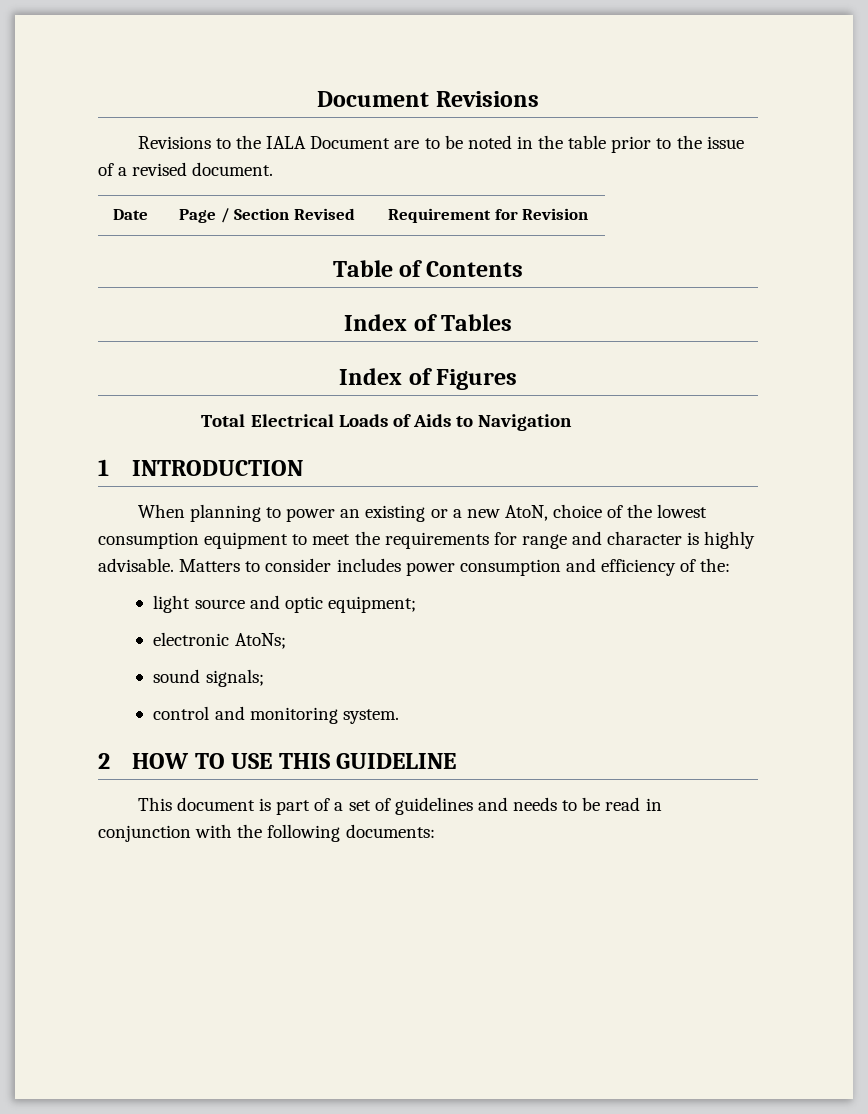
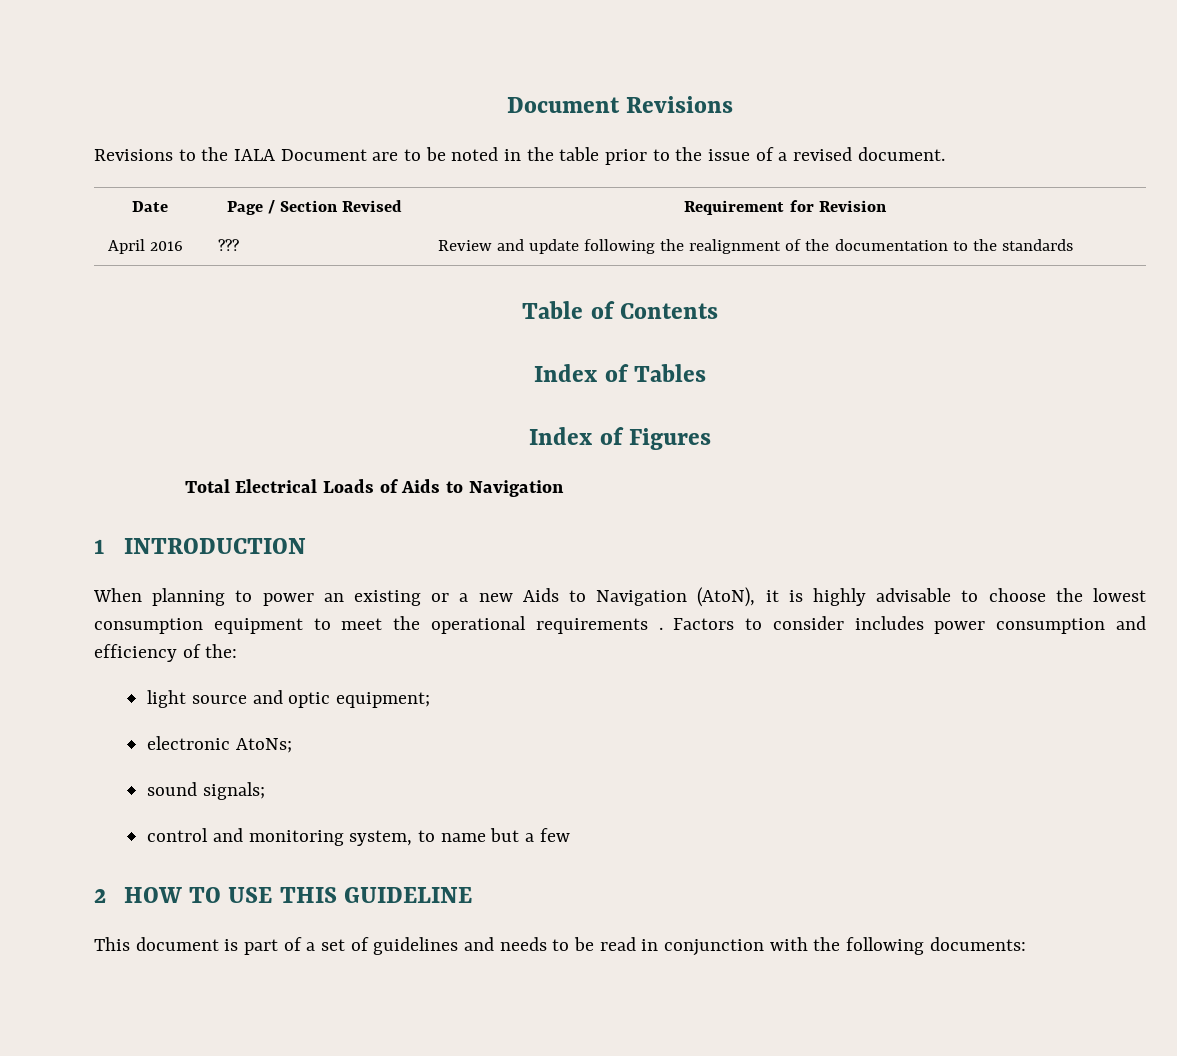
+ April 2016 | ??? | Review and update following the realignment of the documentation to the standards
- When planning to power an existing or a new AtoN, choice of the lowest consumption equipment to meet the requirements for range and character is highly advisable. Matters to consider includes power consumption and efficiency of the:
+ When planning to power an existing or a new Aids to Navigation (AtoN), it is highly advisable to choose the lowest consumption equipment to meet the operational requirements . Factors to consider includes power consumption and efficiency of the:
- control and monitoring system.
+ control and monitoring system, to name but a few

